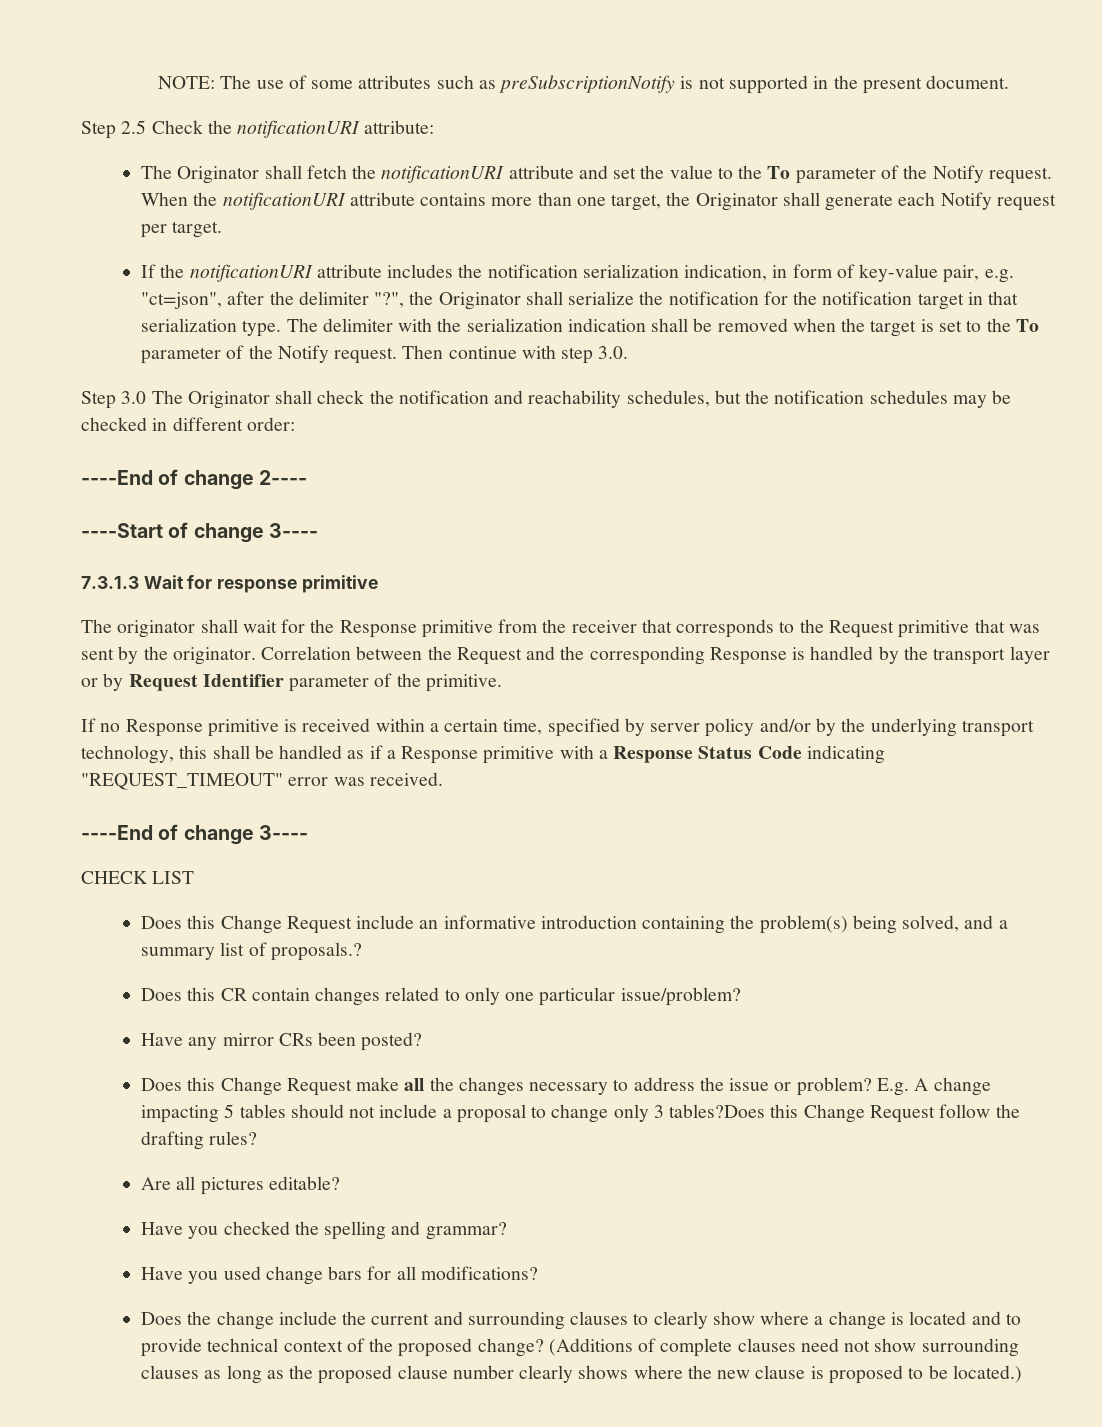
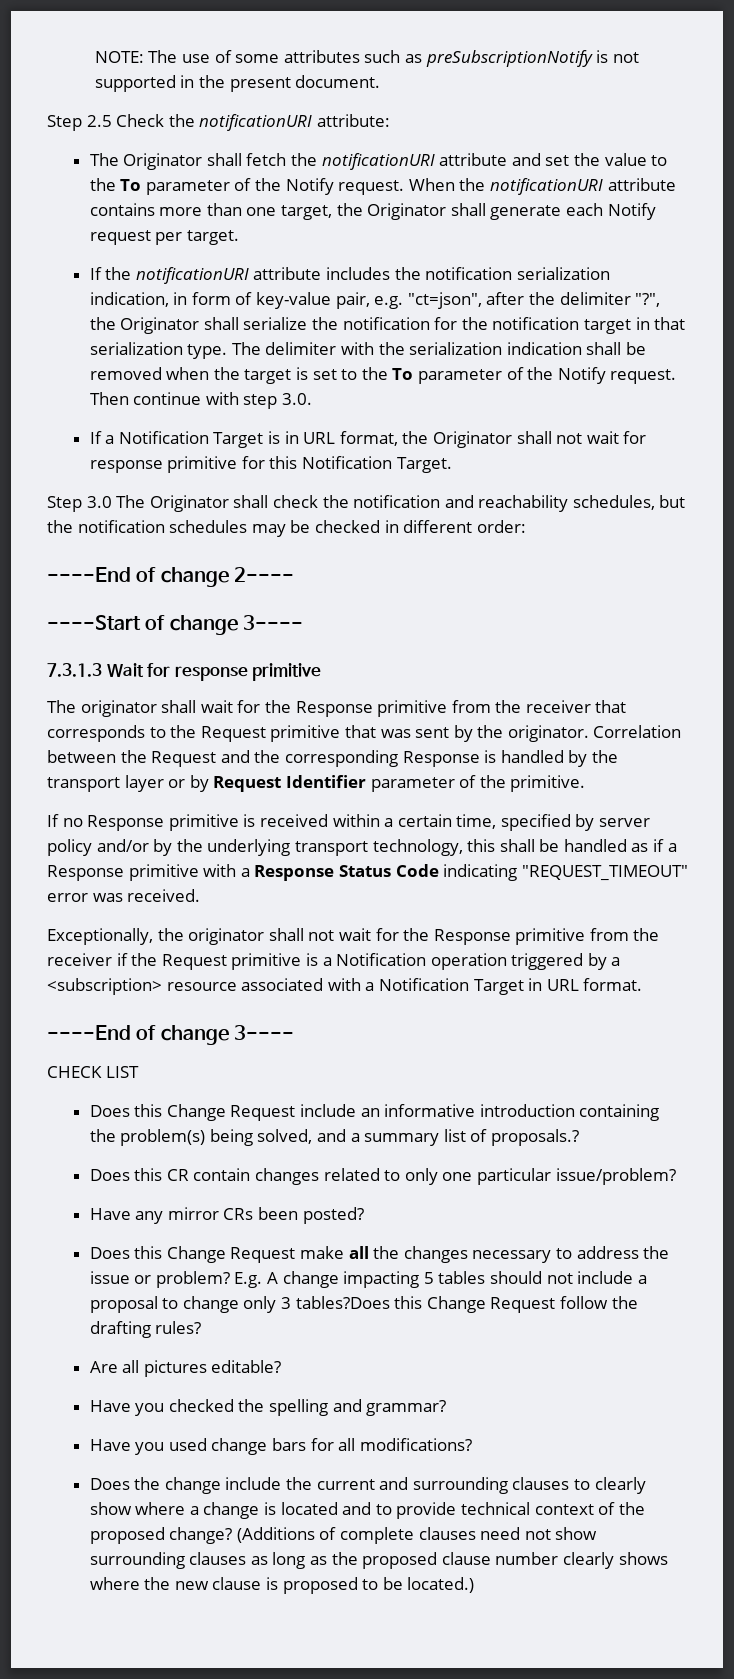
+ If a Notification Target is in URL format, the Originator shall not wait for response primitive for this Notification Target.
+ Exceptionally, the originator shall not wait for the Response primitive from the receiver if the Request primitive is a Notification operation triggered by a <subscription> resource associated with a Notification Target in URL format.

